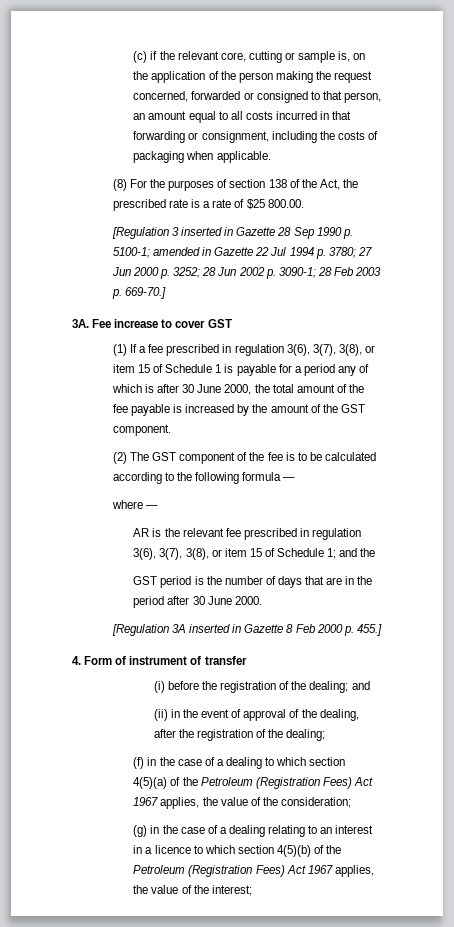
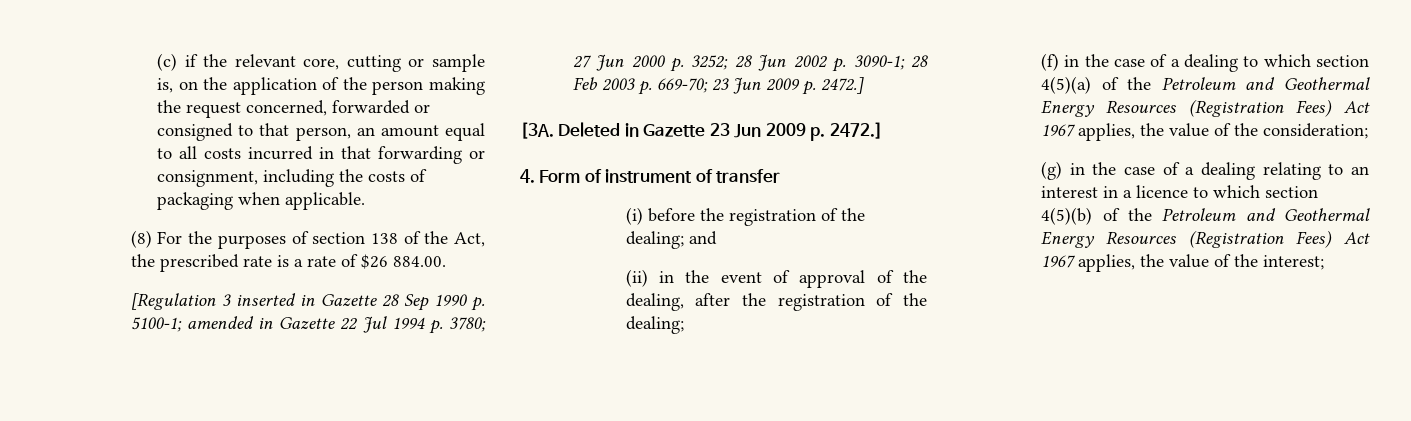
- (8) For the purposes of section 138 of the Act, the prescribed rate is a rate of $25 800.00.
+ (8) For the purposes of section 138 of the Act, the prescribed rate is a rate of $26 884.00.
- [Regulation 3 inserted in Gazette 28 Sep 1990 p. 5100-1; amended in Gazette 22 Jul 1994 p. 3780; 27 Jun 2000 p. 3252; 28 Jun 2002 p. 3090-1; 28 Feb 2003 p. 669-70.]
- 3A. Fee increase to cover GST
- (1) If a fee prescribed in regulation 3(6), 3(7), 3(8), or item 15 of Schedule 1 is payable for a period any of which is after 30 June 2000, the total amount of the fee payable is increased by the amount of the GST component.
- (2) The GST component of the fee is to be calculated according to the following formula —
- where —
- AR is the relevant fee prescribed in regulation 3(6), 3(7), 3(8), or item 15 of Schedule 1; and the
- GST period is the number of days that are in the period after 30 June 2000.
- [Regulation 3A inserted in Gazette 8 Feb 2000 p. 455.]
+ [Regulation 3 inserted in Gazette 28 Sep 1990 p. 5100-1; amended in Gazette 22 Jul 1994 p. 3780; 27 Jun 2000 p. 3252; 28 Jun 2002 p. 3090-1; 28 Feb 2003 p. 669-70; 23 Jun 2009 p. 2472.]
+ [3A. Deleted in Gazette 23 Jun 2009 p. 2472.]
- (f) in the case of a dealing to which section 4(5)(a) of the Petroleum (Registration Fees) Act 1967 applies, the value of the consideration;
+ (f) in the case of a dealing to which section 4(5)(a) of the Petroleum and Geothermal Energy Resources (Registration Fees) Act 1967 applies, the value of the consideration;
- (g) in the case of a dealing relating to an interest in a licence to which section 4(5)(b) of the Petroleum (Registration Fees) Act 1967 applies, the value of the interest;
+ (g) in the case of a dealing relating to an interest in a licence to which section 4(5)(b) of the Petroleum and Geothermal Energy Resources (Registration Fees) Act 1967 applies, the value of the interest;

